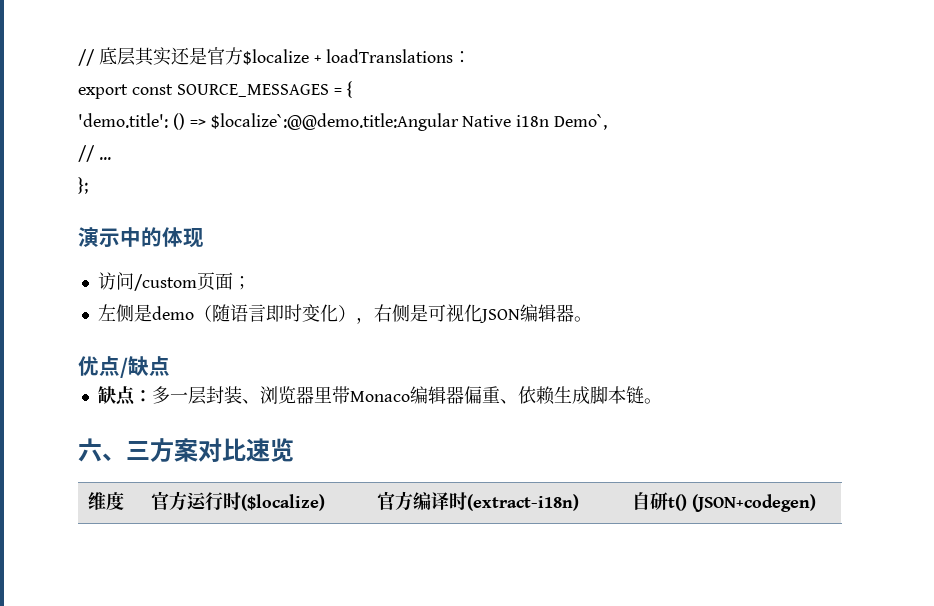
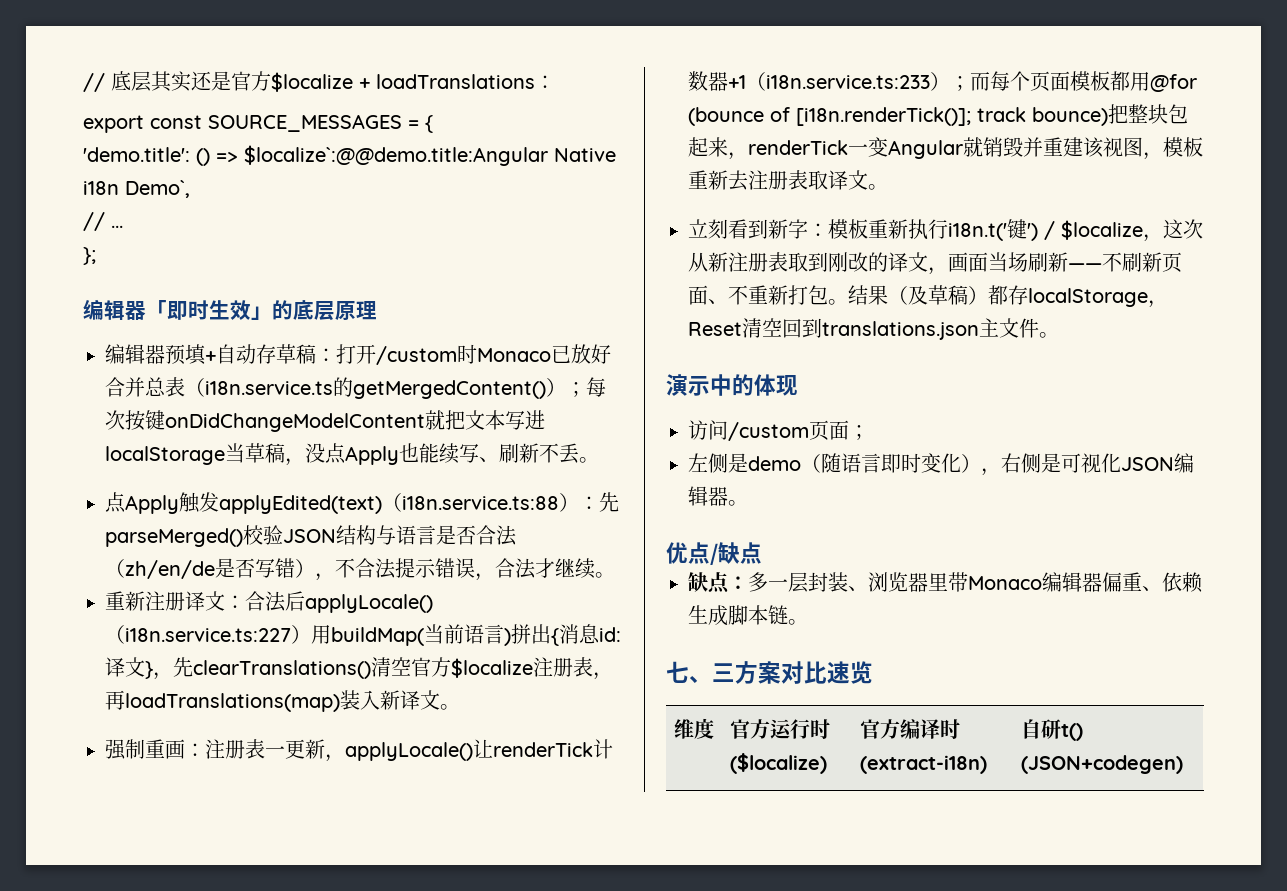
+ 编辑器「即时生效」的底层原理
+ 编辑器预填+自动存草稿：打开/custom时Monaco已放好合并总表（i18n.service.ts的getMergedContent()）；每次按键onDidChangeModelContent就把文本写进localStorage当草稿，没点Apply也能续写、刷新不丢。
+ 点Apply触发applyEdited(text)（i18n.service.ts:88）：先parseMerged()校验JSON结构与语言是否合法（zh/en/de是否写错），不合法提示错误，合法才继续。
+ 重新注册译文：合法后applyLocale()（i18n.service.ts:227）用buildMap(当前语言)拼出{消息id:译文}，先clearTranslations()清空官方$localize注册表，再loadTranslations(map)装入新译文。
+ 强制重画：注册表一更新，applyLocale()让renderTick计数器+1（i18n.service.ts:233）；而每个页面模板都用@for (bounce of [i18n.renderTick()]; track bounce)把整块包起来，renderTick一变Angular就销毁并重建该视图，模板重新去注册表取译文。
+ 立刻看到新字：模板重新执行i18n.t('键') / $localize，这次从新注册表取到刚改的译文，画面当场刷新——不刷新页面、不重新打包。结果（及草稿）都存localStorage，Reset清空回到translations.json主文件。
- 六、三方案对比速览
+ 七、三方案对比速览

